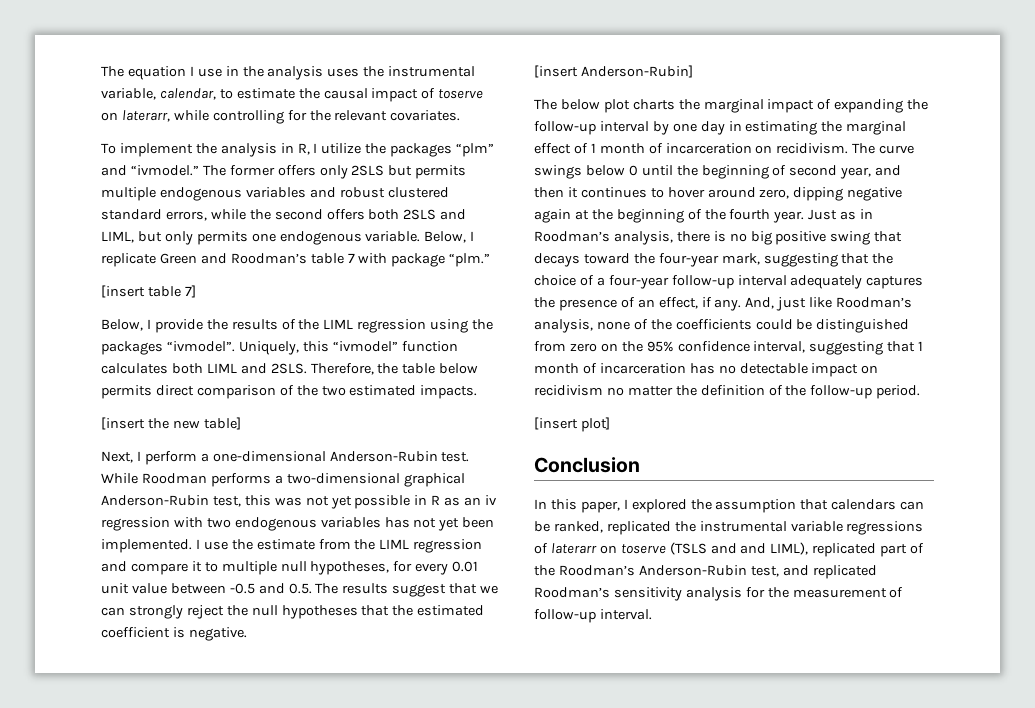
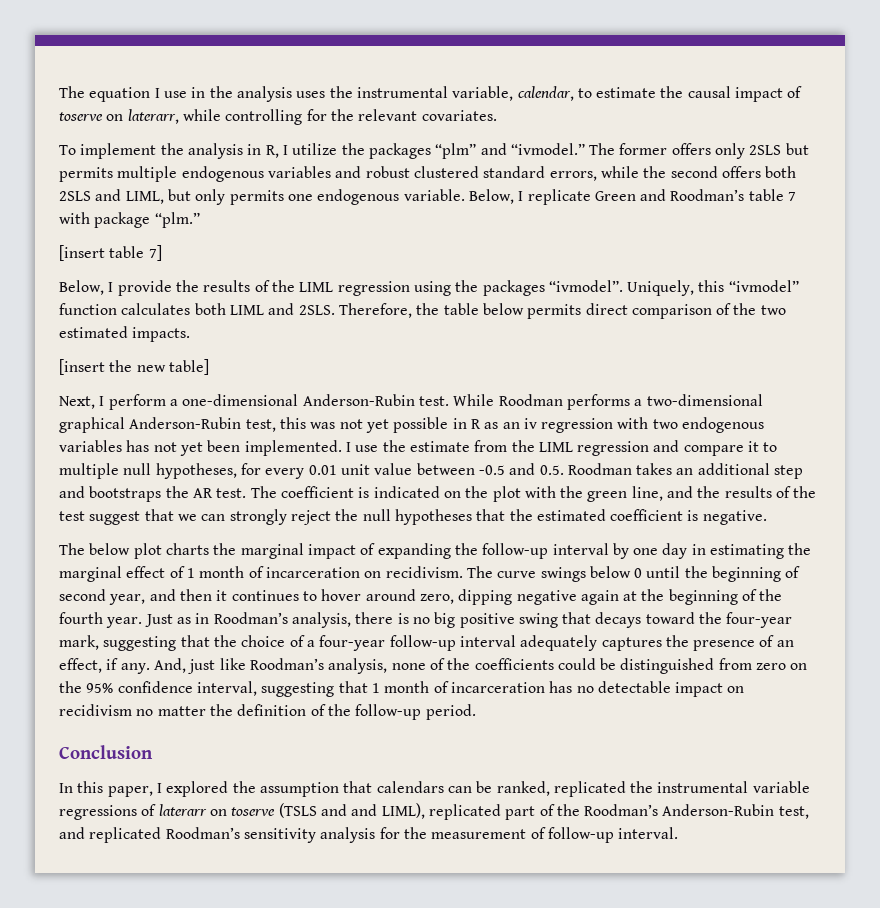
- I use the estimate from the LIML regression and compare it to multiple null hypotheses, for every 0.01 unit value between -0.5 and 0.5. The results suggest that we can strongly reject the null hypotheses that the estimated coefficient is negative.
+ I use the estimate from the LIML regression and compare it to multiple null hypotheses, for every 0.01 unit value between -0.5 and 0.5. Roodman takes an additional step and bootstraps the AR test. The coefficient is indicated on the plot with the green line, and the results of the test suggest that we can strongly reject the null hypotheses that the estimated coefficient is negative.
- [insert Anderson-Rubin]
- [insert plot]

